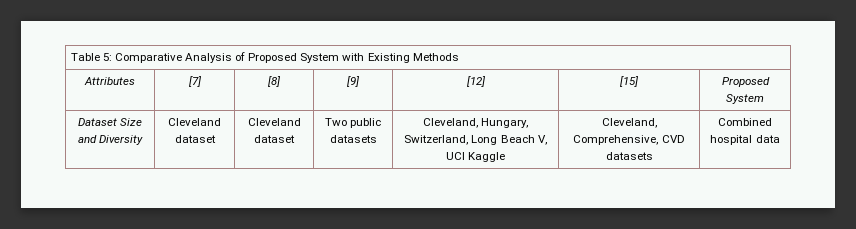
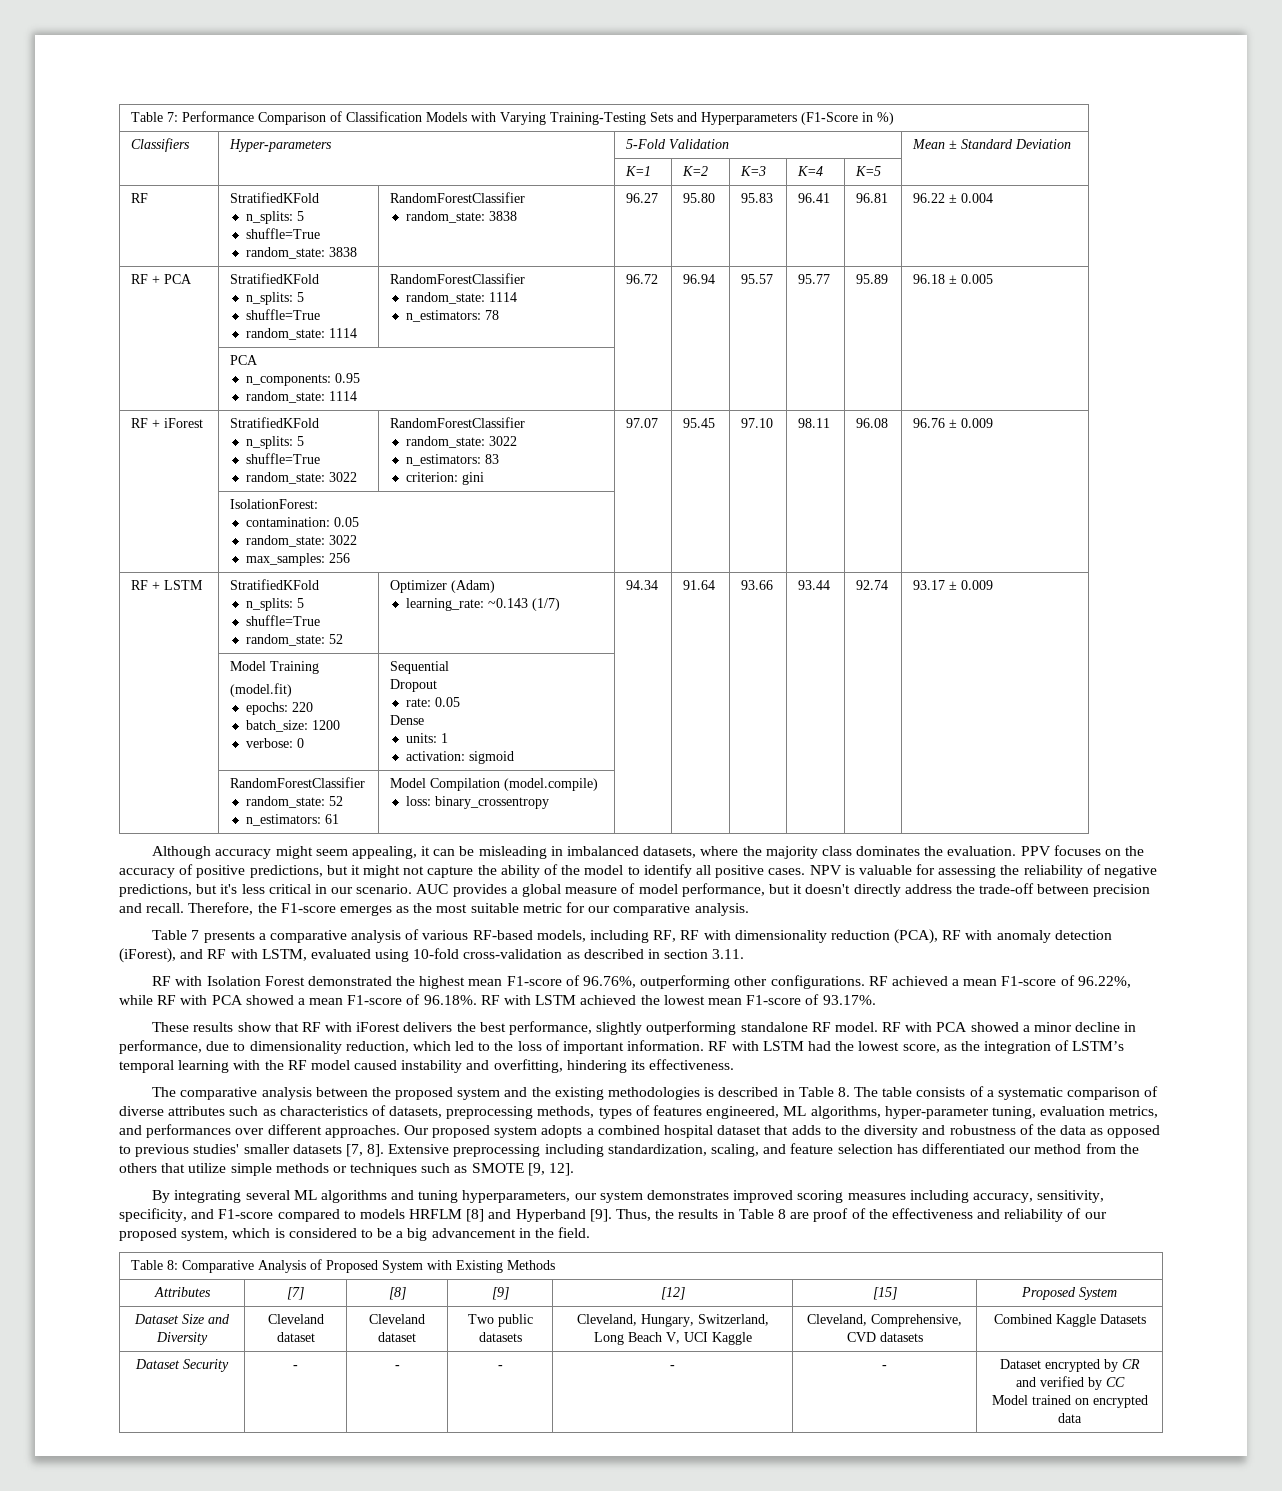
- Table 5: Comparative Analysis of Proposed System with Existing Methods
+ Table 7: Performance Comparison of Classification Models with Varying Training-Testing Sets and Hyperparameters (F1-Score in %)
+ Classifiers | Hyper-parameters | 5-Fold Validation | Mean ± Standard Deviation
+ | | K=1 | K=2 | K=3 | K=4 | K=5 |
+ RF | StratifiedKFold
+ n_splits: 5
+ shuffle=True
+ random_state: 3838 | RandomForestClassifier
+ random_state: 3838 | 96.27 | 95.80 | 95.83 | 96.41 | 96.81 | 96.22 ± 0.004
+ RF + PCA | StratifiedKFold
+ n_splits: 5
+ shuffle=True
+ random_state: 1114 | RandomForestClassifier
+ random_state: 1114
+ n_estimators: 78 | 96.72 | 96.94 | 95.57 | 95.77 | 95.89 | 96.18 ± 0.005
+ | PCA
+ n_components: 0.95
+ random_state: 1114 | | | | | |
+ RF + iForest | StratifiedKFold
+ n_splits: 5
+ shuffle=True
+ random_state: 3022 | RandomForestClassifier
+ random_state: 3022
+ n_estimators: 83
+ criterion: gini | 97.07 | 95.45 | 97.10 | 98.11 | 96.08 | 96.76 ± 0.009
+ | IsolationForest:
+ contamination: 0.05
+ random_state: 3022
+ max_samples: 256 | | | | | |
+ RF + LSTM | StratifiedKFold
+ n_splits: 5
+ shuffle=True
+ random_state: 52 | Optimizer (Adam)
+ learning_rate: ~0.143 (1/7) | 94.34 | 91.64 | 93.66 | 93.44 | 92.74 | 93.17 ± 0.009
+ | Model Training
+ (model.fit)
+ epochs: 220
+ batch_size: 1200
+ verbose: 0 | Sequential
+ Dropout
+ rate: 0.05
+ Dense
+ units: 1
+ activation: sigmoid | | | | | |
+ | RandomForestClassifier
+ random_state: 52
+ n_estimators: 61 | Model Compilation (model.compile)
+ loss: binary_crossentropy | | | | | |
+ Although accuracy might seem appealing, it can be misleading in imbalanced datasets, where the majority class dominates the evaluation. PPV focuses on the accuracy of positive predictions, but it might not capture the ability of the model to identify all positive cases. NPV is valuable for assessing the reliability of negative predictions, but it's less critical in our scenario. AUC provides a global measure of model performance, but it doesn't directly address the trade-off between precision and recall. Therefore, the F1-score emerges as the most suitable metric for our comparative analysis.
+ Table 7 presents a comparative analysis of various RF-based models, including RF, RF with dimensionality reduction (PCA), RF with anomaly detection (iForest), and RF with LSTM, evaluated using 10-fold cross-validation as described in section 3.11.
+ RF with Isolation Forest demonstrated the highest mean F1-score of 96.76%, outperforming other configurations. RF achieved a mean F1-score of 96.22%, while RF with PCA showed a mean F1-score of 96.18%. RF with LSTM achieved the lowest mean F1-score of 93.17%.
+ These results show that RF with iForest delivers the best performance, slightly outperforming standalone RF model. RF with PCA showed a minor decline in performance, due to dimensionality reduction, which led to the loss of important information. RF with LSTM had the lowest score, as the integration of LSTM’s temporal learning with the RF model caused instability and overfitting, hindering its effectiveness.
+ The comparative analysis between the proposed system and the existing methodologies is described in Table 8. The table consists of a systematic comparison of diverse attributes such as characteristics of datasets, preprocessing methods, types of features engineered, ML algorithms, hyper-parameter tuning, evaluation metrics, and performances over different approaches. Our proposed system adopts a combined hospital dataset that adds to the diversity and robustness of the data as opposed to previous studies' smaller datasets [7, 8]. Extensive preprocessing including standardization, scaling, and feature selection has differentiated our method from the others that utilize simple methods or techniques such as SMOTE [9, 12].
+ By integrating several ML algorithms and tuning hyperparameters, our system demonstrates improved scoring measures including accuracy, sensitivity, specificity, and F1-score compared to models HRFLM [8] and Hyperband [9]. Thus, the results in Table 8 are proof of the effectiveness and reliability of our proposed system, which is considered to be a big advancement in the field.
+ Table 8: Comparative Analysis of Proposed System with Existing Methods
- Dataset Size and Diversity | Cleveland dataset | Cleveland dataset | Two public datasets | Cleveland, Hungary, Switzerland, Long Beach V, UCI Kaggle | Cleveland, Comprehensive, CVD datasets | Combined hospital data
+ Dataset Size and Diversity | Cleveland dataset | Cleveland dataset | Two public datasets | Cleveland, Hungary, Switzerland, Long Beach V, UCI Kaggle | Cleveland, Comprehensive, CVD datasets | Combined Kaggle Datasets
+ Dataset Security | - | - | - | - | - | Dataset encrypted by CR and verified by CC
+ Model trained on encrypted data

